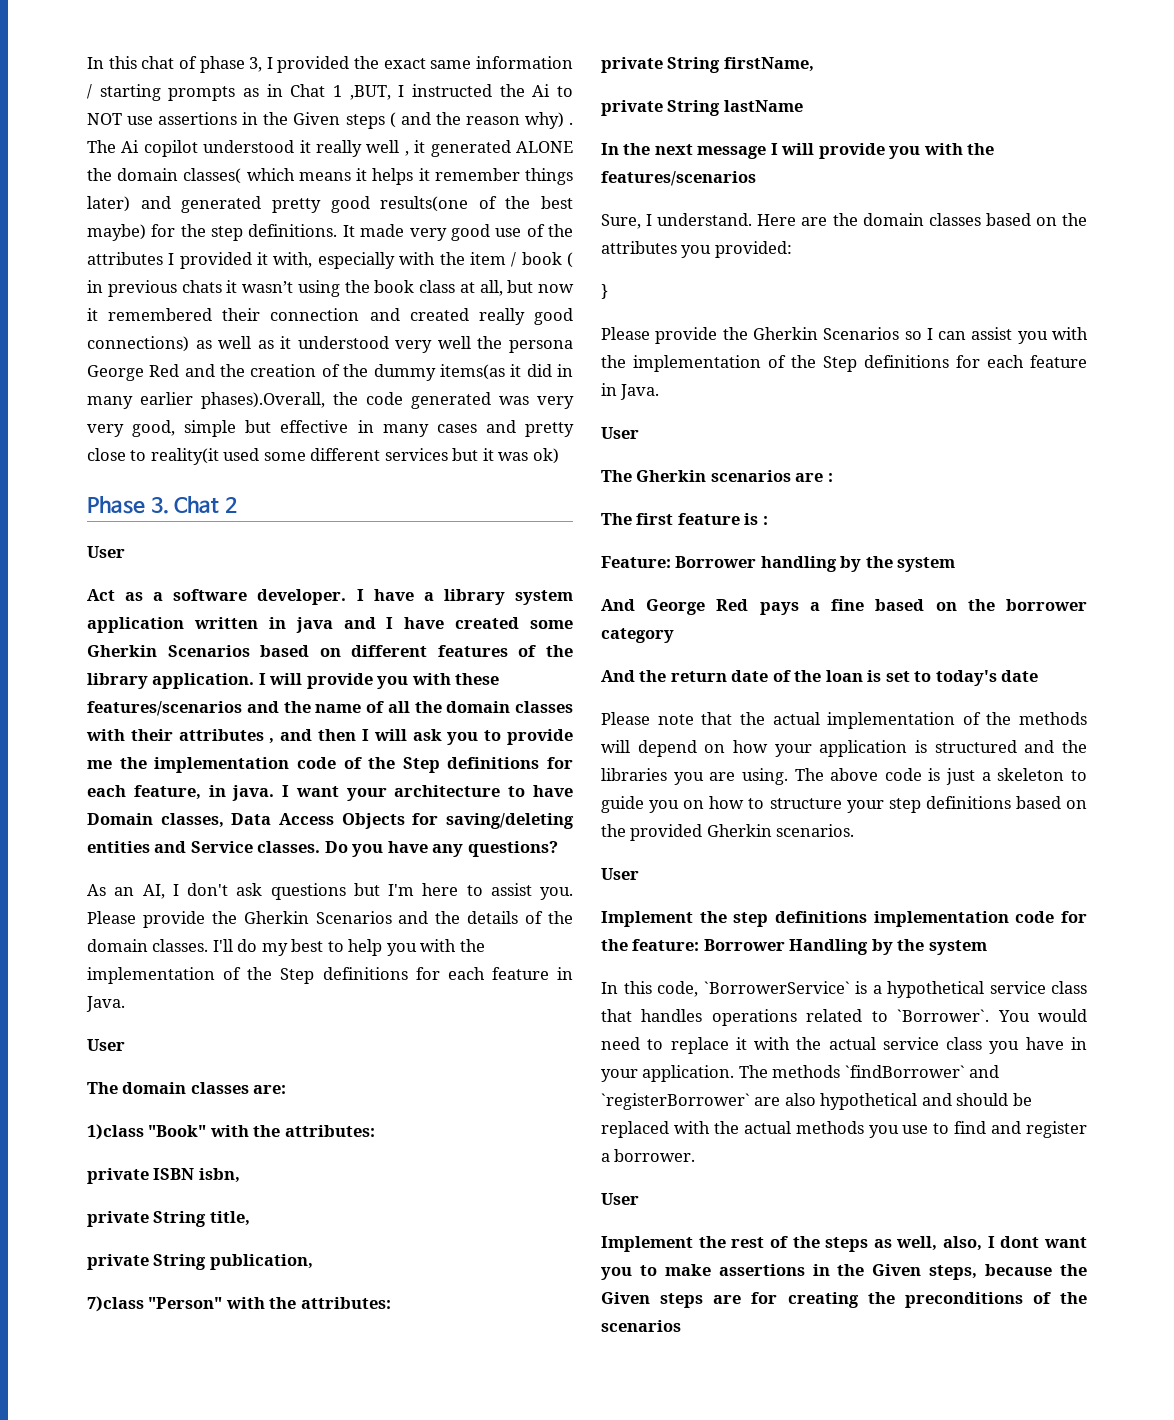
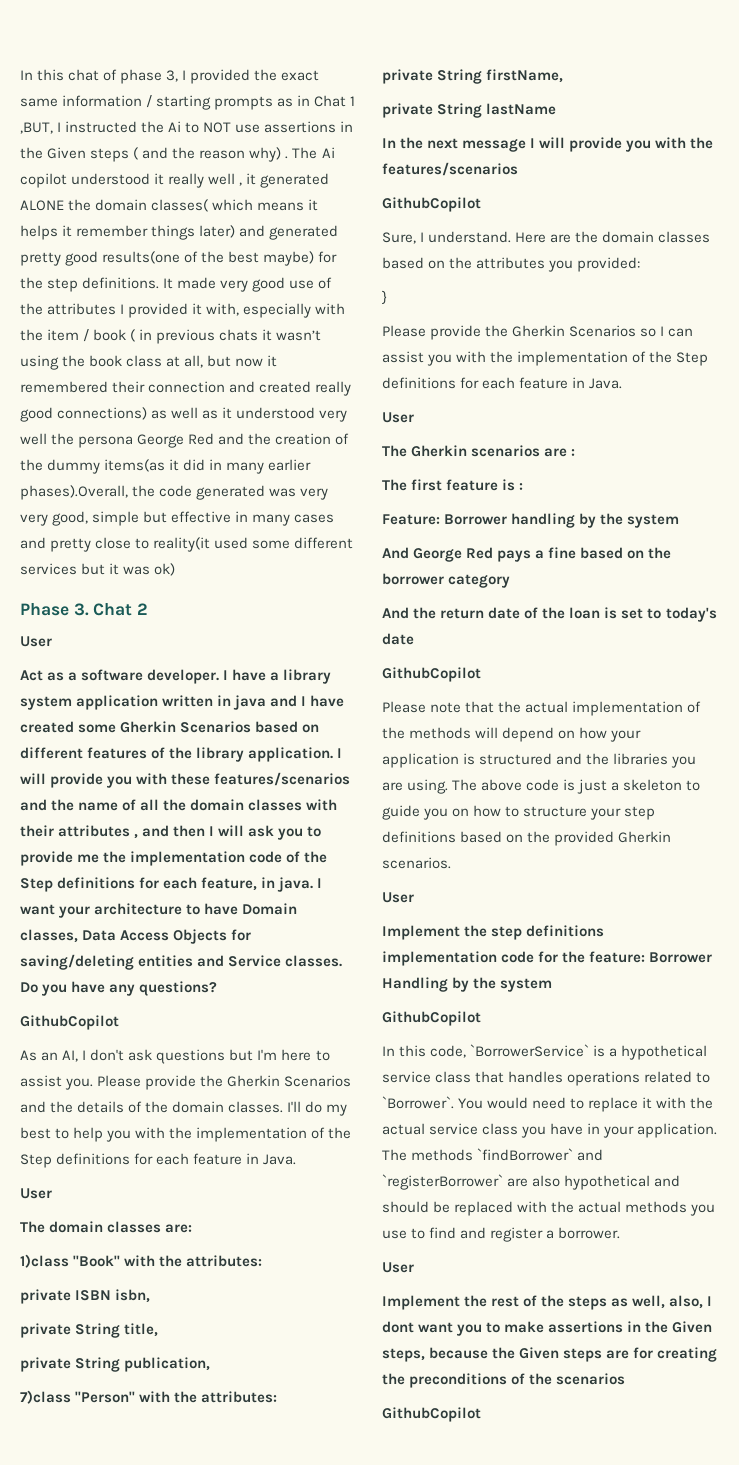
  Do you have any questions?
+ GithubCopilot
  In the next message I will provide you with the features/scenarios
+ GithubCopilot
  And the return date of the loan is set to today's date
+ GithubCopilot
  Implement the step definitions implementation code for the feature: Borrower Handling by the system
+ GithubCopilot
  Implement the rest of the steps as well, also, I dont want you to make assertions in the Given steps, because the Given steps are for creating the preconditions of the scenarios
+ GithubCopilot

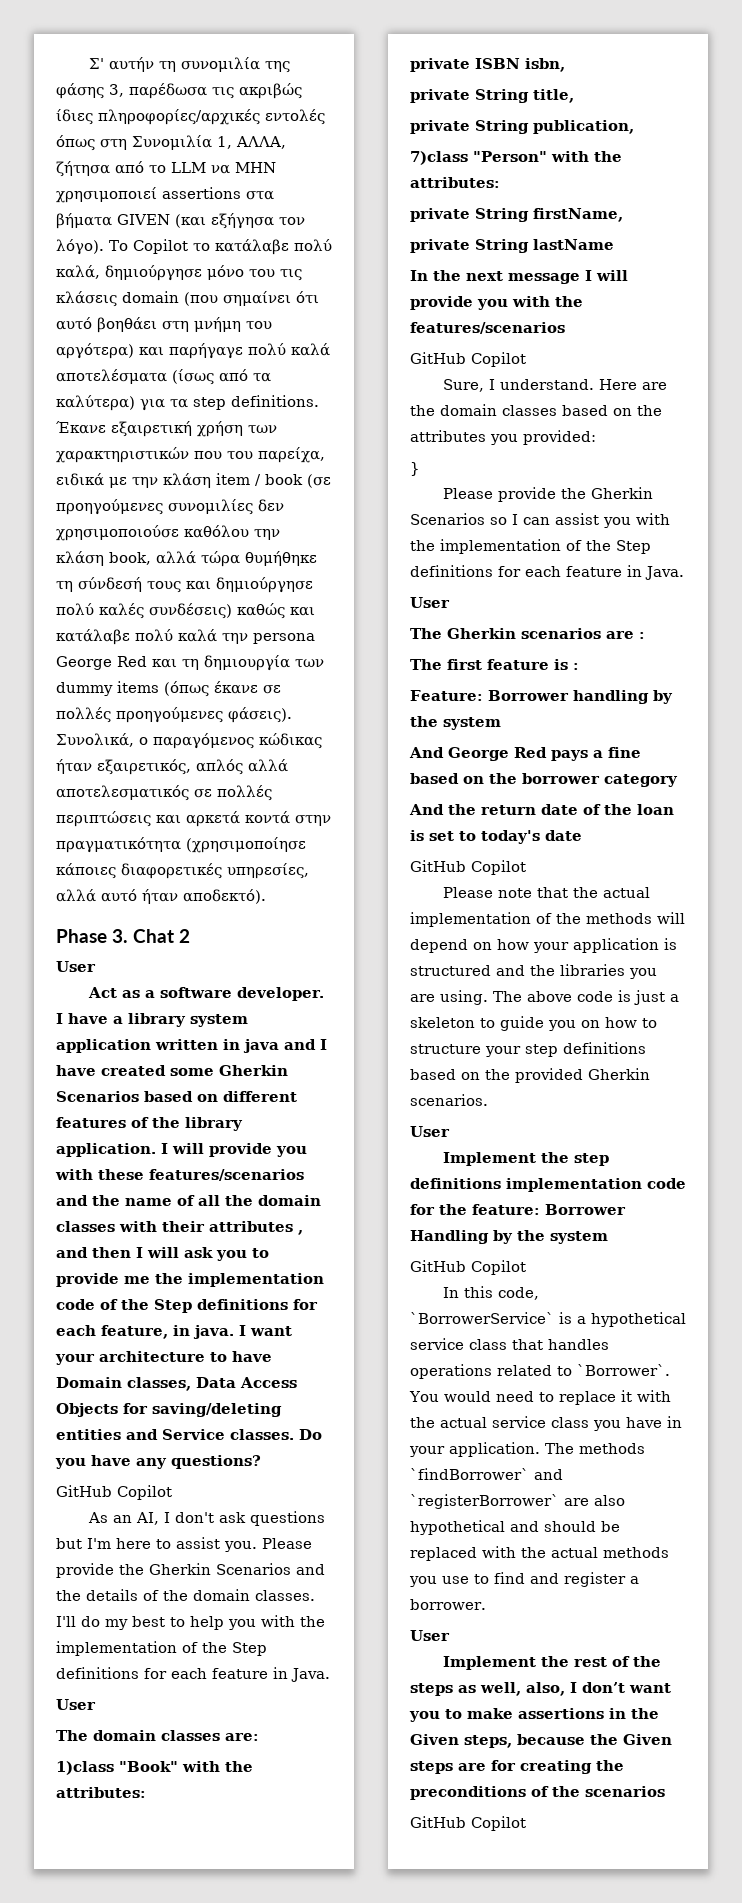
- In this chat of phase 3, I provided the exact same information / starting prompts as in Chat 1 ,BUT, I instructed the Ai to NOT use assertions in the Given steps ( and the reason why) . The Ai copilot understood it really well , it generated ALONE the domain classes( which means it helps it remember things later) and generated pretty good results(one of the best maybe) for the step definitions. It made very good use of the attributes I provided it with, especially with the item / book ( in previous chats it wasn’t using the book class at all, but now it remembered their connection and created really good connections) as well as it understood very well the persona George Red and the creation of the dummy items(as it did in many earlier phases).Overall, the code generated was very very good, simple but effective in many cases and pretty close to reality(it used some different services but it was ok)
+ Σ' αυτήν τη συνομιλία της φάσης 3, παρέδωσα τις ακριβώς ίδιες πληροφορίες/αρχικές εντολές όπως στη Συνομιλία 1, ΑΛΛΑ, ζήτησα από το LLM να ΜΗΝ χρησιμοποιεί assertions στα βήματα GIVEN (και εξήγησα τον λόγο). Το Copilot το κατάλαβε πολύ καλά, δημιούργησε μόνο του τις κλάσεις domain (που σημαίνει ότι αυτό βοηθάει στη μνήμη του αργότερα) και παρήγαγε πολύ καλά αποτελέσματα (ίσως από τα καλύτερα) για τα step definitions. Έκανε εξαιρετική χρήση των χαρακτηριστικών που του παρείχα, ειδικά με την κλάση item / book (σε προηγούμενες συνομιλίες δεν χρησιμοποιούσε καθόλου την κλάση book, αλλά τώρα θυμήθηκε τη σύνδεσή τους και δημιούργησε πολύ καλές συνδέσεις) καθώς και κατάλαβε πολύ καλά την persona George Red και τη δημιουργία των dummy items (όπως έκανε σε πολλές προηγούμενες φάσεις). Συνολικά, ο παραγόμενος κώδικας ήταν εξαιρετικός, απλός αλλά αποτελεσματικός σε πολλές περιπτώσεις και αρκετά κοντά στην πραγματικότητα (χρησιμοποίησε κάποιες διαφορετικές υπηρεσίες, αλλά αυτό ήταν αποδεκτό).
  Do you have any questions?
- GithubCopilot
+ GitHub Copilot
  In the next message I will provide you with the features/scenarios
- GithubCopilot
+ GitHub Copilot
  And the return date of the loan is set to today's date
- GithubCopilot
+ GitHub Copilot
  Implement the step definitions implementation code for the feature: Borrower Handling by the system
- GithubCopilot
+ GitHub Copilot
- Implement the rest of the steps as well, also, I dont want you to make assertions in the Given steps, because the Given steps are for creating the preconditions of the scenarios
- GithubCopilot
+ Implement the rest of the steps as well, also, I don’t want you to make assertions in the Given steps, because the Given steps are for creating the preconditions of the scenarios
+ GitHub Copilot

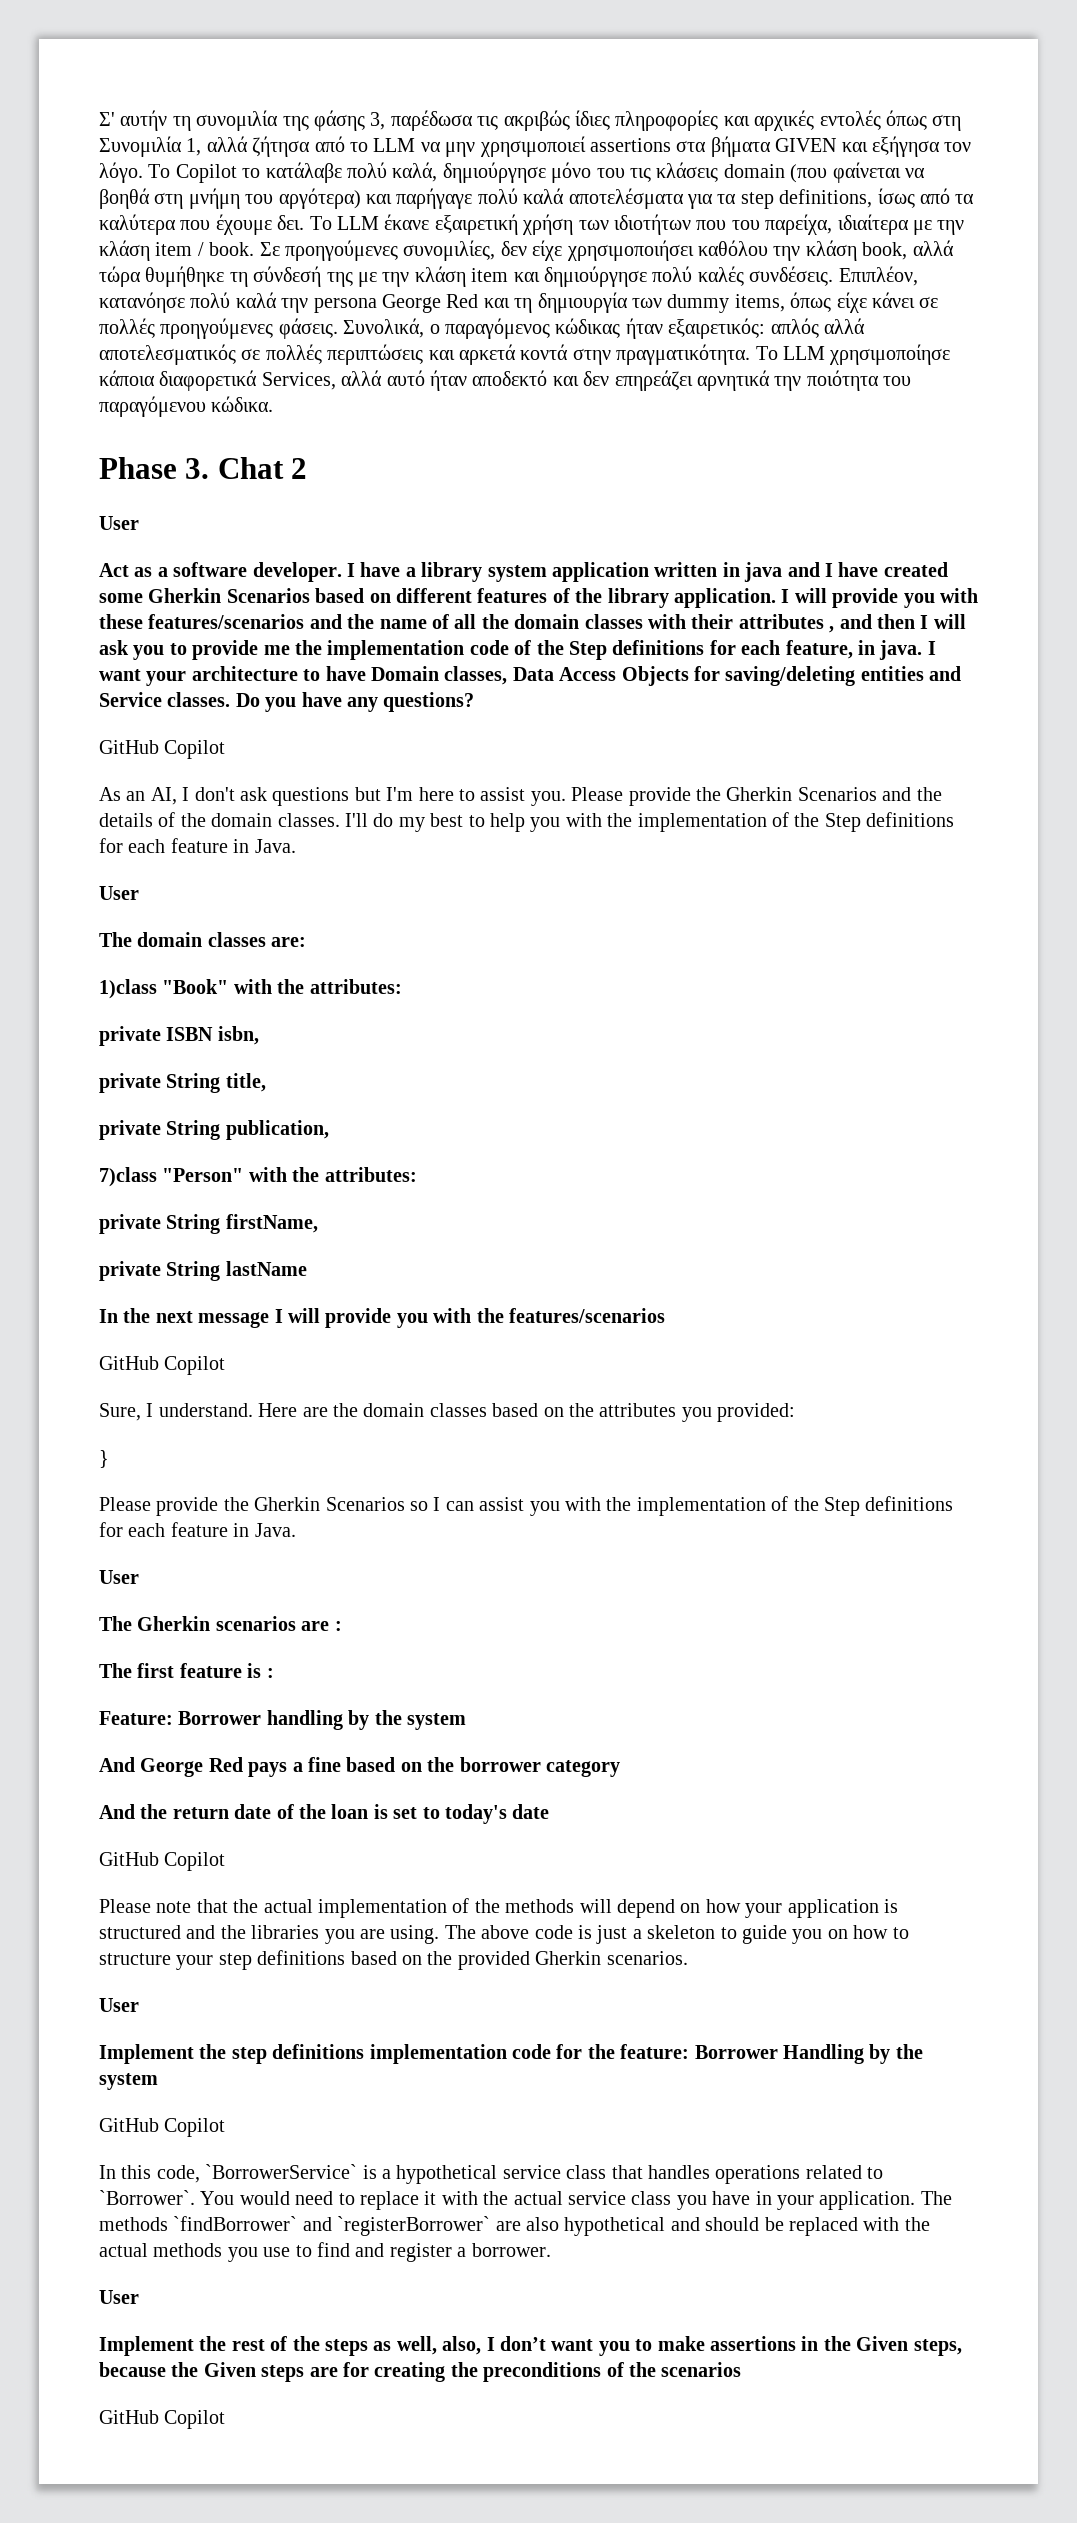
- Σ' αυτήν τη συνομιλία της φάσης 3, παρέδωσα τις ακριβώς ίδιες πληροφορίες/αρχικές εντολές όπως στη Συνομιλία 1, ΑΛΛΑ, ζήτησα από το LLM να ΜΗΝ χρησιμοποιεί assertions στα βήματα GIVEN (και εξήγησα τον λόγο).
+ Σ' αυτήν τη συνομιλία της φάσης 3, παρέδωσα τις ακριβώς ίδιες πληροφορίες και αρχικές εντολές όπως στη Συνομιλία 1, αλλά ζήτησα από το LLM να μην χρησιμοποιεί assertions στα βήματα GIVEN και εξήγησα τον λόγο.
- Το Copilot το κατάλαβε πολύ καλά, δημιούργησε μόνο του τις κλάσεις domain (που σημαίνει ότι αυτό βοηθάει στη μνήμη του αργότερα) και παρήγαγε πολύ καλά αποτελέσματα (ίσως από τα καλύτερα) για τα step definitions. Έκανε εξαιρετική χρήση των χαρακτηριστικών που του παρείχα, ειδικά με την κλάση item / book (σε προηγούμενες συνομιλίες δεν χρησιμοποιούσε καθόλου την κλάση book, αλλά τώρα θυμήθηκε τη σύνδεσή τους και δημιούργησε πολύ καλές συνδέσεις) καθώς και κατάλαβε πολύ καλά την persona George Red και τη δημιουργία των dummy items (όπως έκανε σε πολλές προηγούμενες φάσεις).
+ Το Copilot το κατάλαβε πολύ καλά, δημιούργησε μόνο του τις κλάσεις domain (που φαίνεται να βοηθά στη μνήμη του αργότερα) και παρήγαγε πολύ καλά αποτελέσματα για τα step definitions, ίσως από τα καλύτερα που έχουμε δει. Το LLM έκανε εξαιρετική χρήση των ιδιοτήτων που του παρείχα, ιδιαίτερα με την κλάση item / book. Σε προηγούμενες συνομιλίες, δεν είχε χρησιμοποιήσει καθόλου την κλάση book, αλλά τώρα θυμήθηκε τη σύνδεσή της με την κλάση item και δημιούργησε πολύ καλές συνδέσεις. Επιπλέον, κατανόησε πολύ καλά την persona George Red και τη δημιουργία των dummy items, όπως είχε κάνει σε πολλές προηγούμενες φάσεις.
- Συνολικά, ο παραγόμενος κώδικας ήταν εξαιρετικός, απλός αλλά αποτελεσματικός σε πολλές περιπτώσεις και αρκετά κοντά στην πραγματικότητα (χρησιμοποίησε κάποιες διαφορετικές υπηρεσίες, αλλά αυτό ήταν αποδεκτό).
+ Συνολικά, ο παραγόμενος κώδικας ήταν εξαιρετικός: απλός αλλά αποτελεσματικός σε πολλές περιπτώσεις και αρκετά κοντά στην πραγματικότητα. Το LLM χρησιμοποίησε κάποια διαφορετικά Services, αλλά αυτό ήταν αποδεκτό και δεν επηρεάζει αρνητικά την ποιότητα του παραγόμενου κώδικα.

